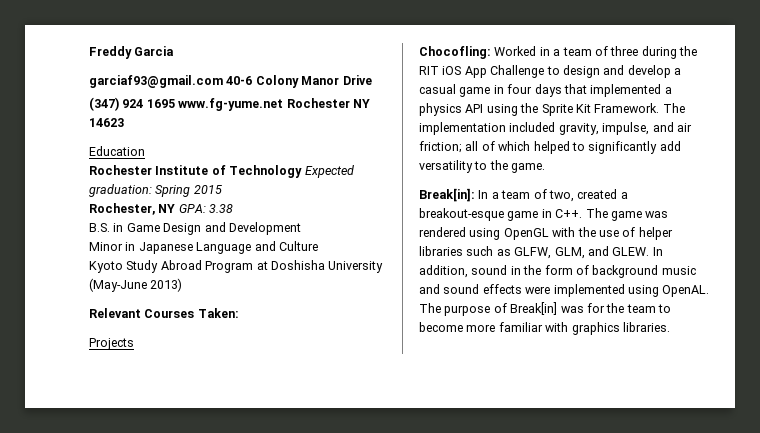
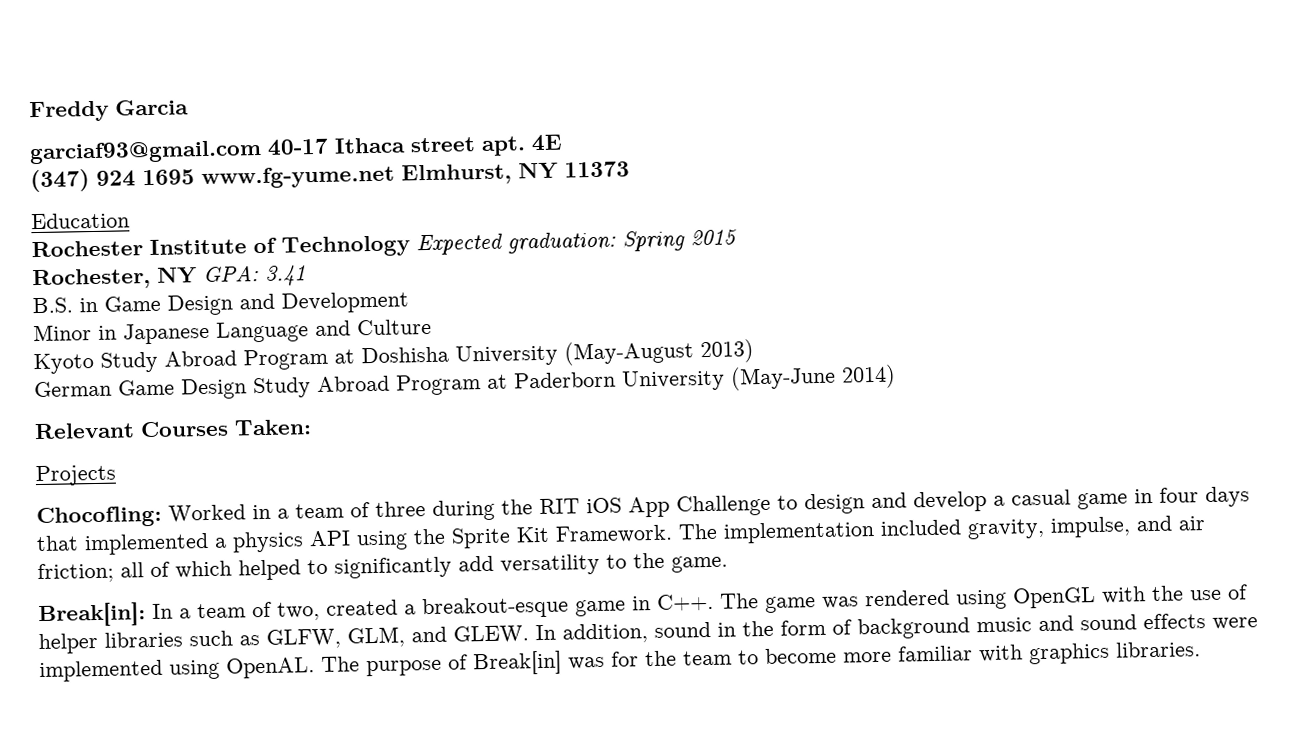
- garciaf93@gmail.com 40-6 Colony Manor Drive
+ garciaf93@gmail.com 40-17 Ithaca street apt. 4E
- (347) 924 1695 www.fg-yume.net Rochester NY 14623
+ (347) 924 1695 www.fg-yume.net Elmhurst, NY 11373
- Rochester, NY GPA: 3.38
+ Rochester, NY GPA: 3.41
- Kyoto Study Abroad Program at Doshisha University (May-June 2013)
+ Kyoto Study Abroad Program at Doshisha University (May-August 2013)
+ German Game Design Study Abroad Program at Paderborn University (May-June 2014)

